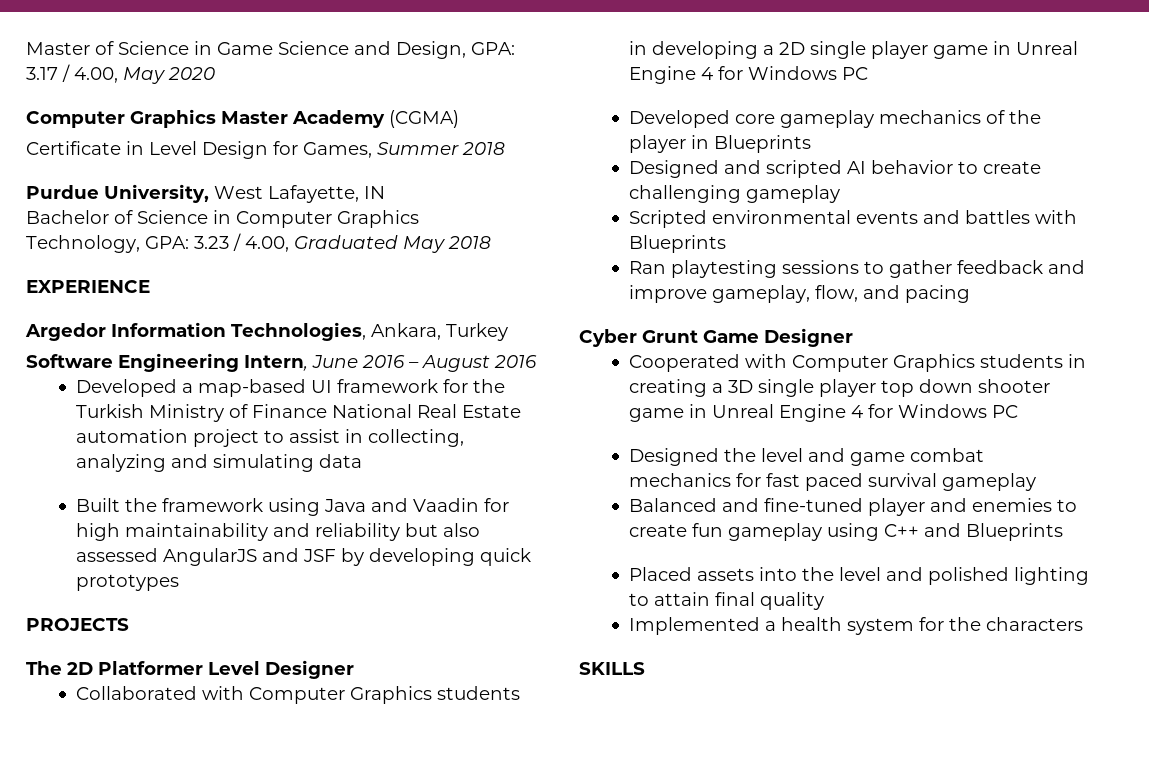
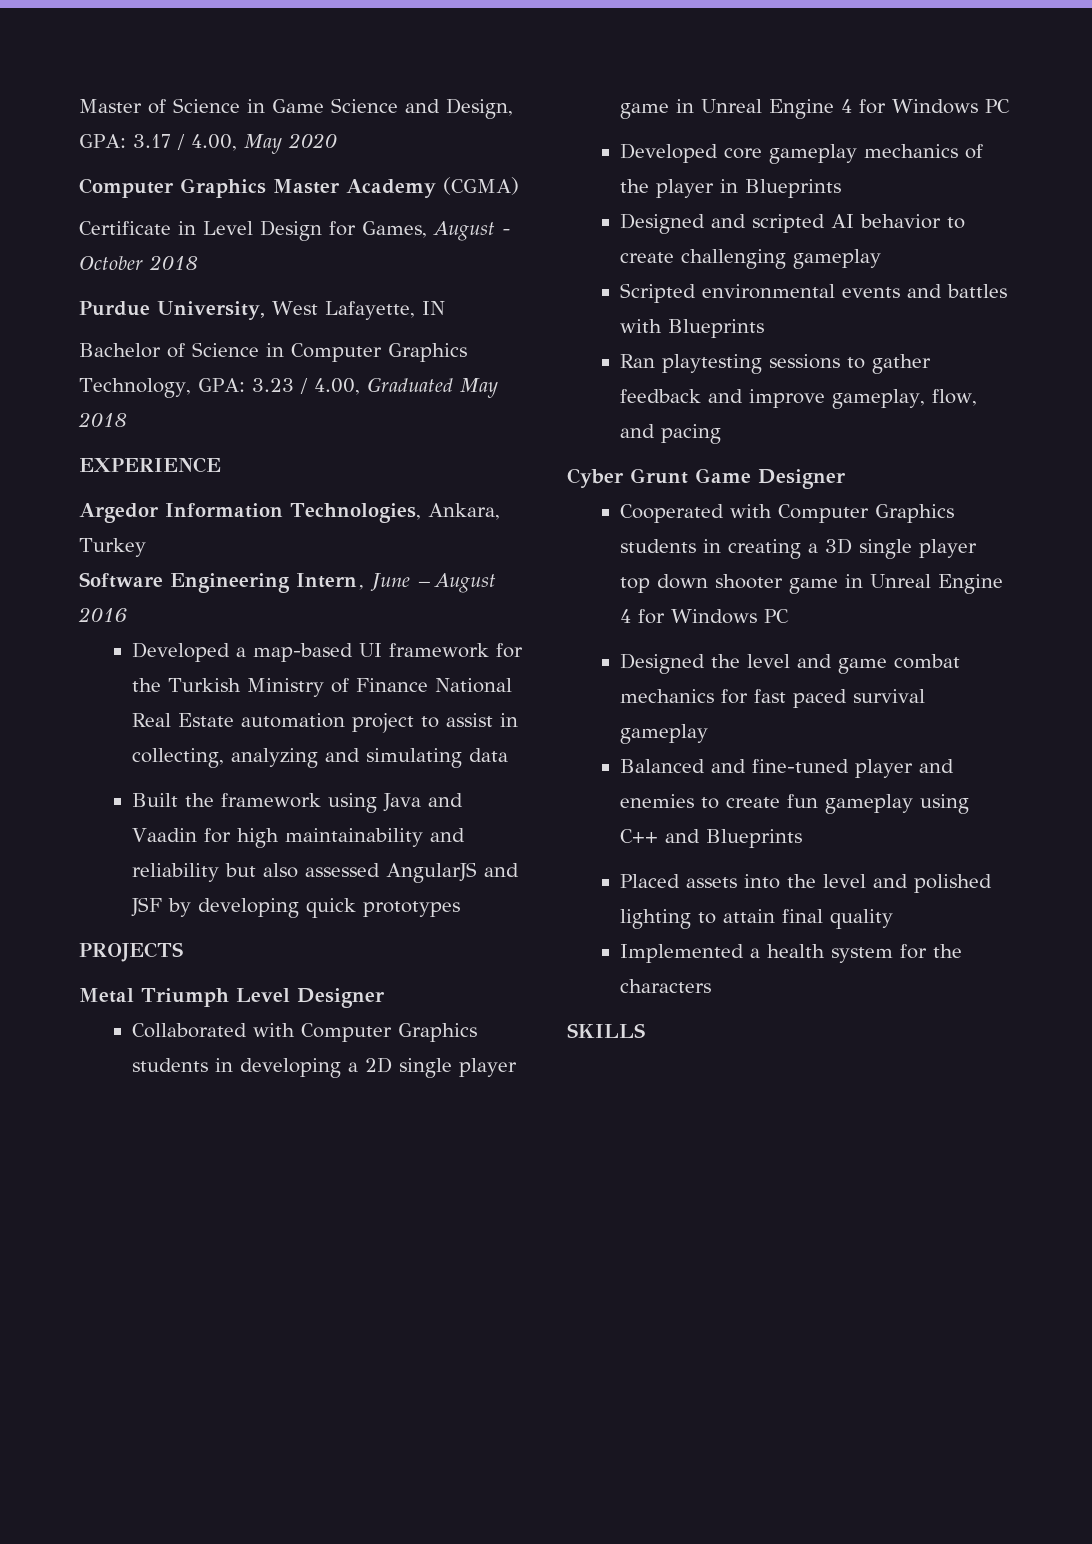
- Certificate in Level Design for Games, Summer 2018
+ Certificate in Level Design for Games, August - October 2018
- Software Engineering Intern, June 2016 – August 2016
+ Software Engineering Intern, June – August 2016
- The 2D Platformer Level Designer
+ Metal Triumph Level Designer

